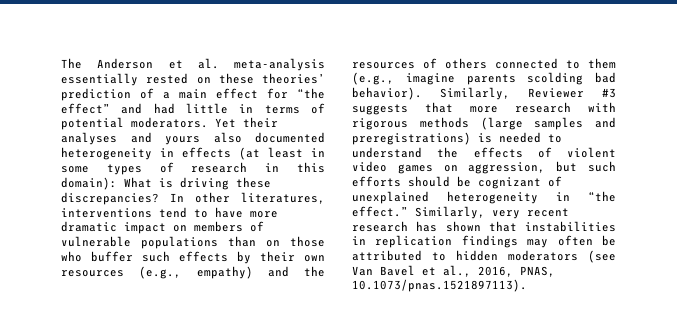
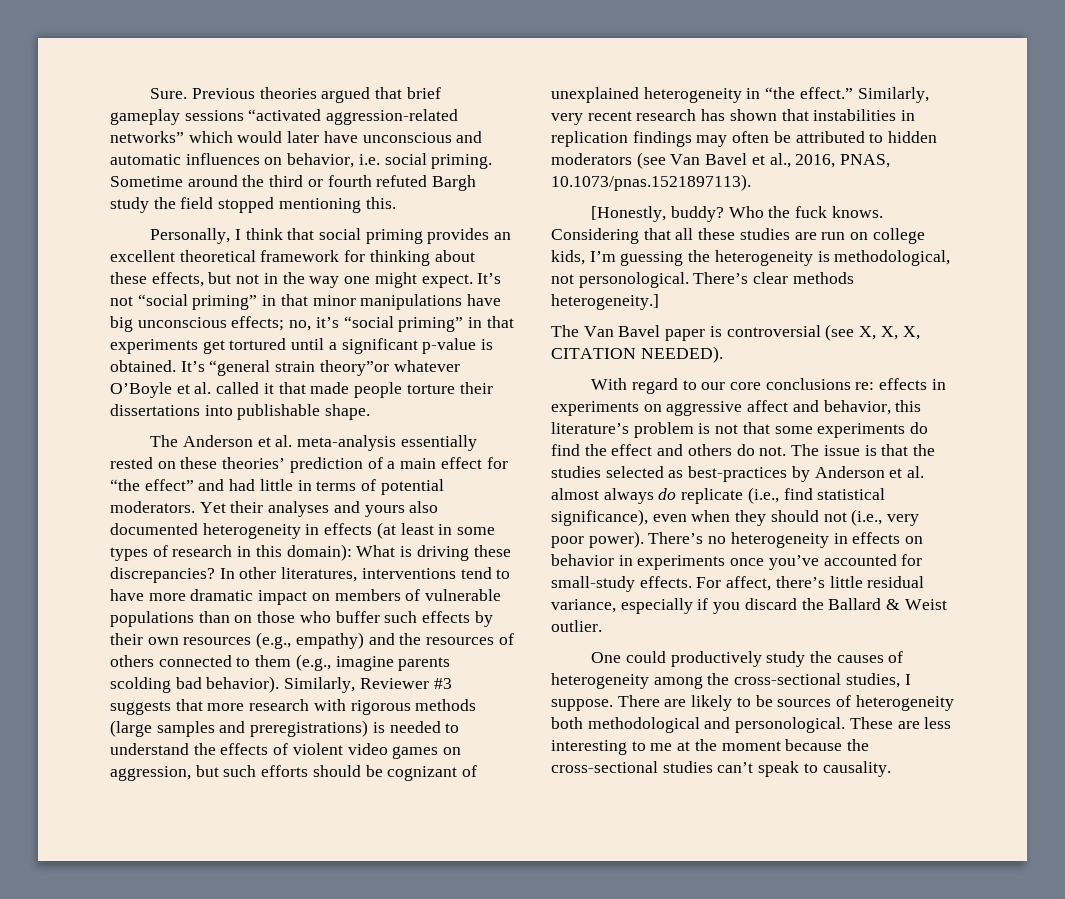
+ Sure. Previous theories argued that brief gameplay sessions “activated aggression-related networks” which would later have unconscious and automatic influences on behavior, i.e. social priming. Sometime around the third or fourth refuted Bargh study the field stopped mentioning this.
+ Personally, I think that social priming provides an excellent theoretical framework for thinking about these effects, but not in the way one might expect. It’s not “social priming” in that minor manipulations have big unconscious effects; no, it’s “social priming” in that experiments get tortured until a significant p-value is obtained. It’s “general strain theory”or whatever O’Boyle et al. called it that made people torture their dissertations into publishable shape.
+ [Honestly, buddy? Who the fuck knows. Considering that all these studies are run on college kids, I’m guessing the heterogeneity is methodological, not personological. There’s clear methods heterogeneity.]
+ The Van Bavel paper is controversial (see X, X, X, CITATION NEEDED).
+ With regard to our core conclusions re: effects in experiments on aggressive affect and behavior, this literature’s problem is not that some experiments do find the effect and others do not. The issue is that the studies selected as best-practices by Anderson et al. almost always do replicate (i.e., find statistical significance), even when they should not (i.e., very poor power). There’s no heterogeneity in effects on behavior in experiments once you’ve accounted for small-study effects. For affect, there’s little residual variance, especially if you discard the Ballard & Weist outlier.
+ One could productively study the causes of heterogeneity among the cross-sectional studies, I suppose. There are likely to be sources of heterogeneity both methodological and personological. These are less interesting to me at the moment because the cross-sectional studies can’t speak to causality.

